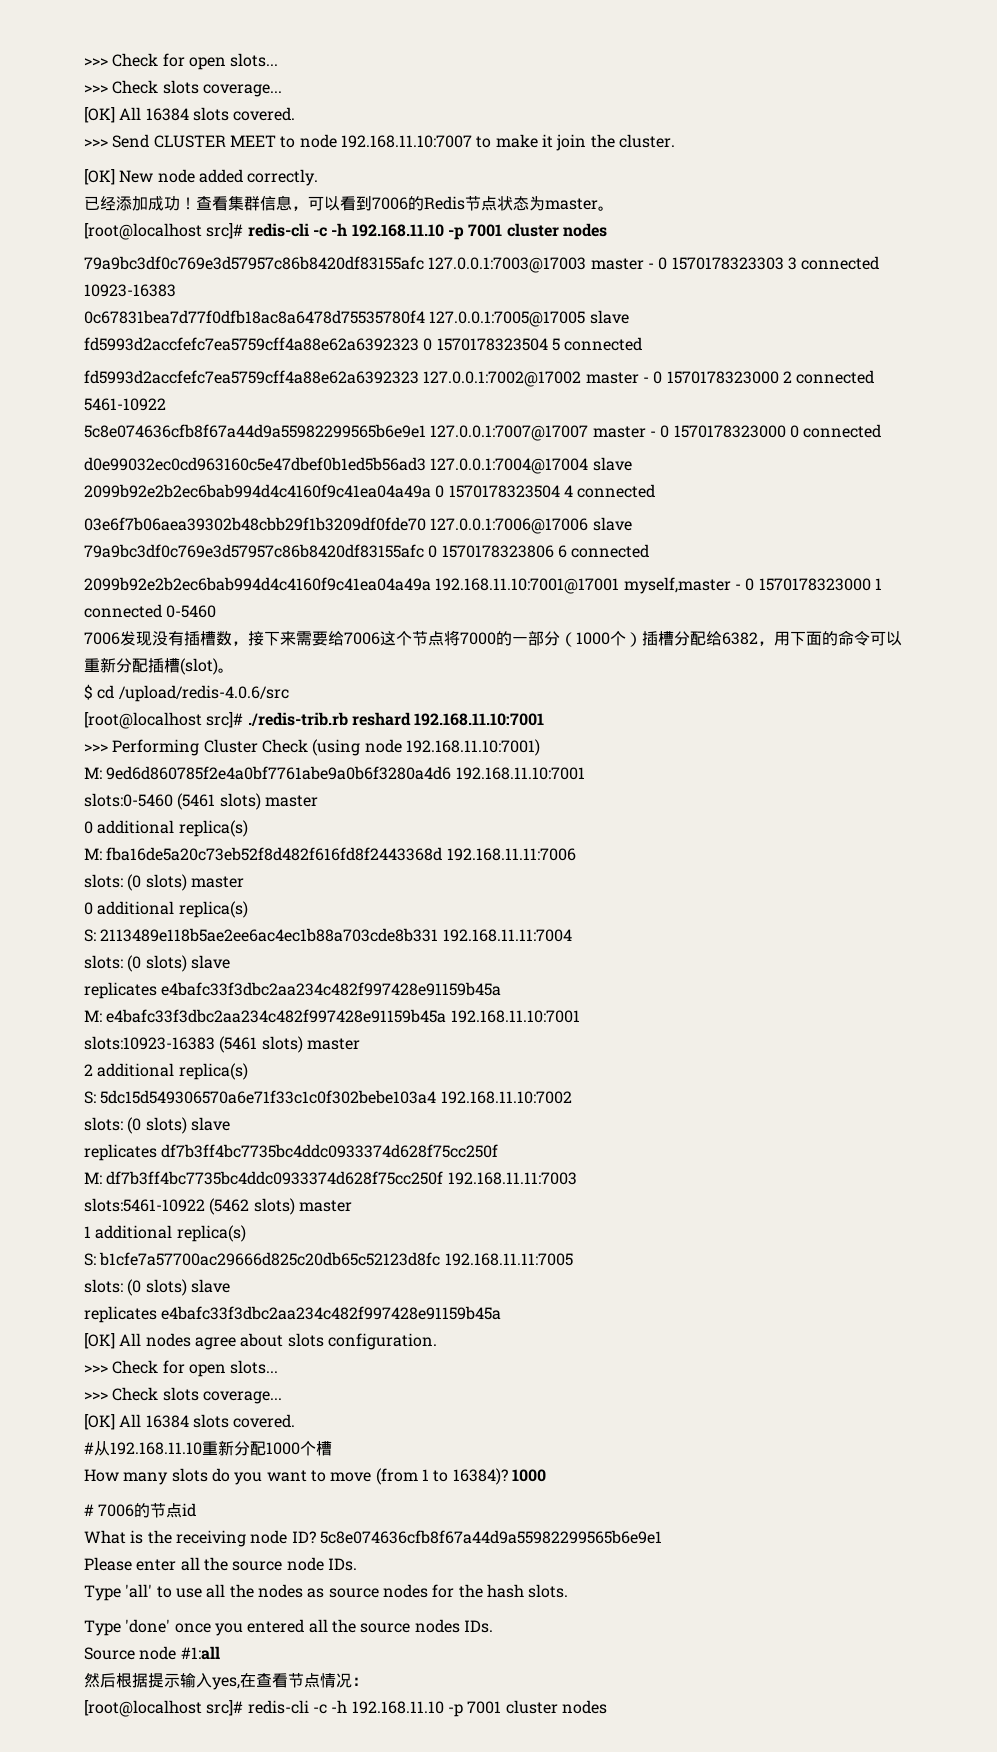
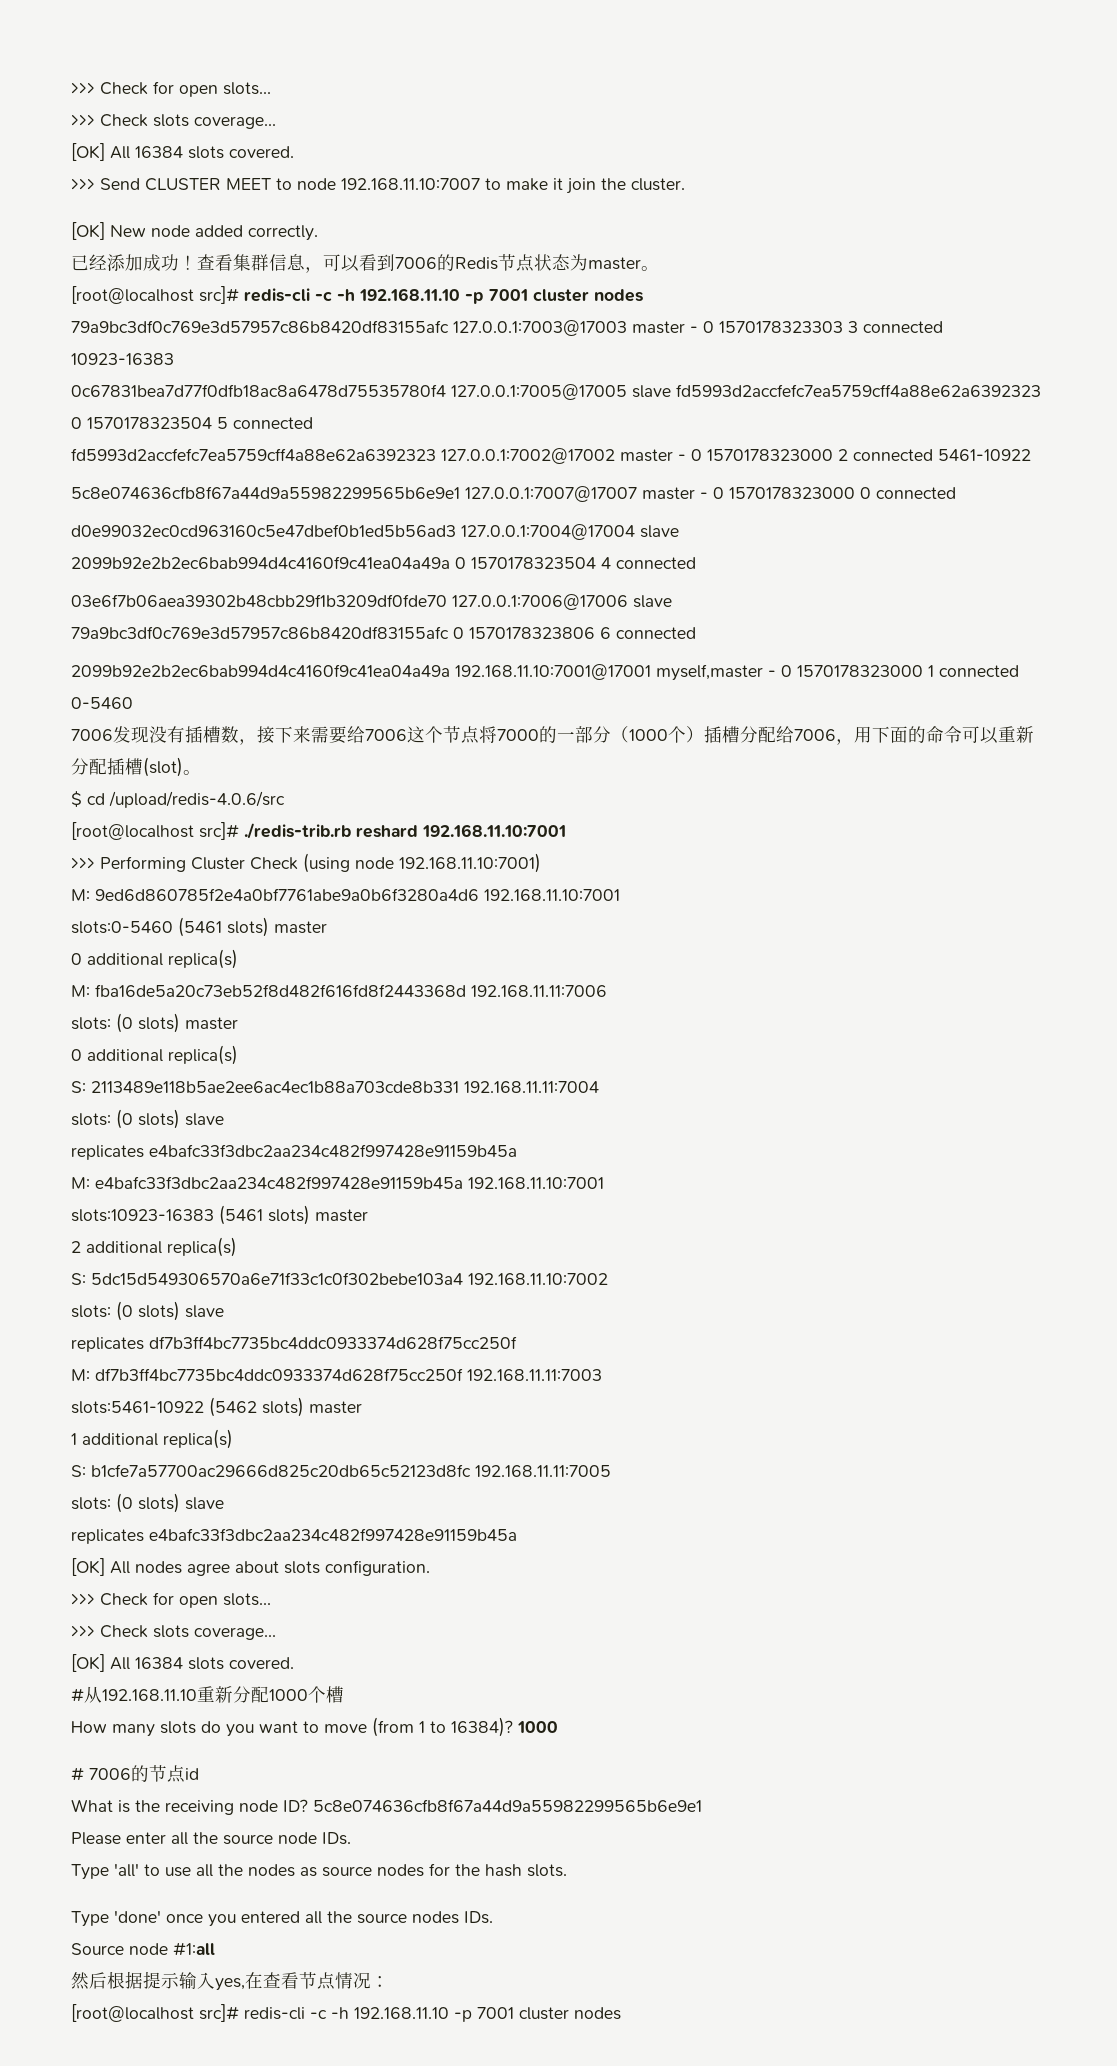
- 7006发现没有插槽数，接下来需要给7006这个节点将7000的一部分（1000个）插槽分配给6382，用下面的命令可以重新分配插槽(slot)。
+ 7006发现没有插槽数，接下来需要给7006这个节点将7000的一部分（1000个）插槽分配给7006，用下面的命令可以重新分配插槽(slot)。

